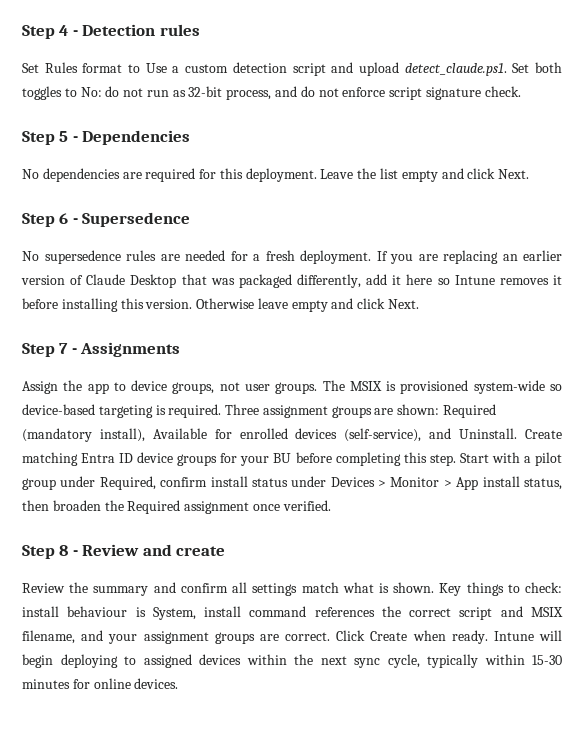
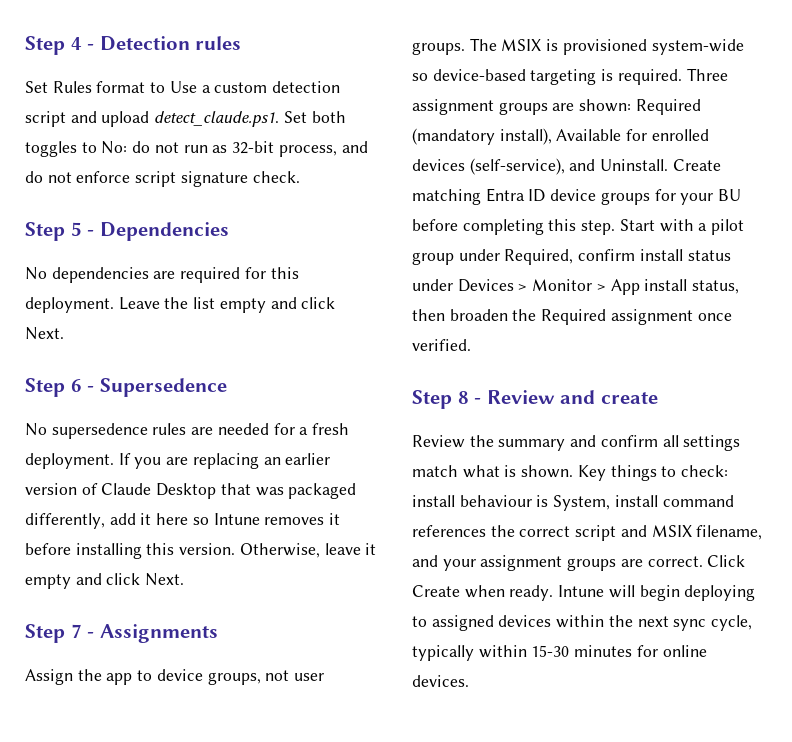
- Otherwise leave empty and click Next.
+ Otherwise, leave it empty and click Next.

